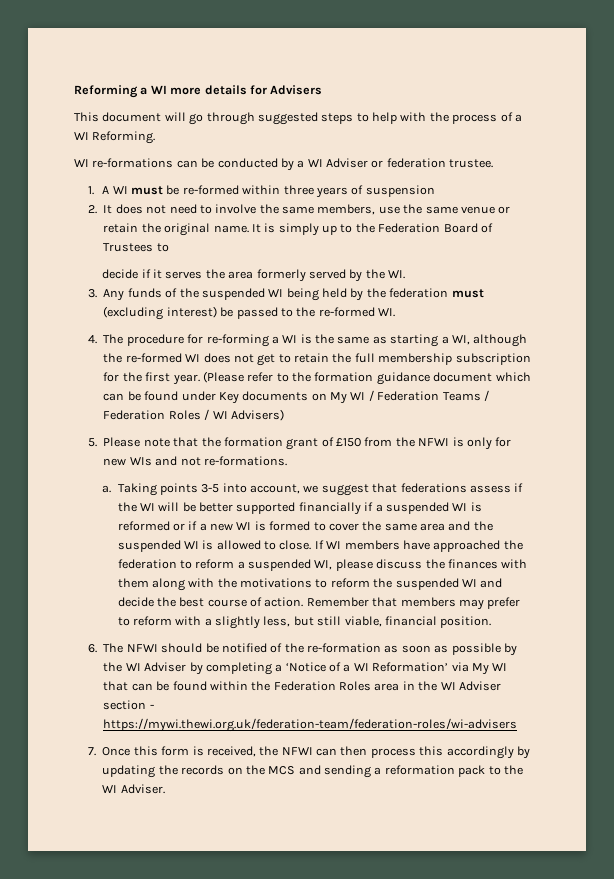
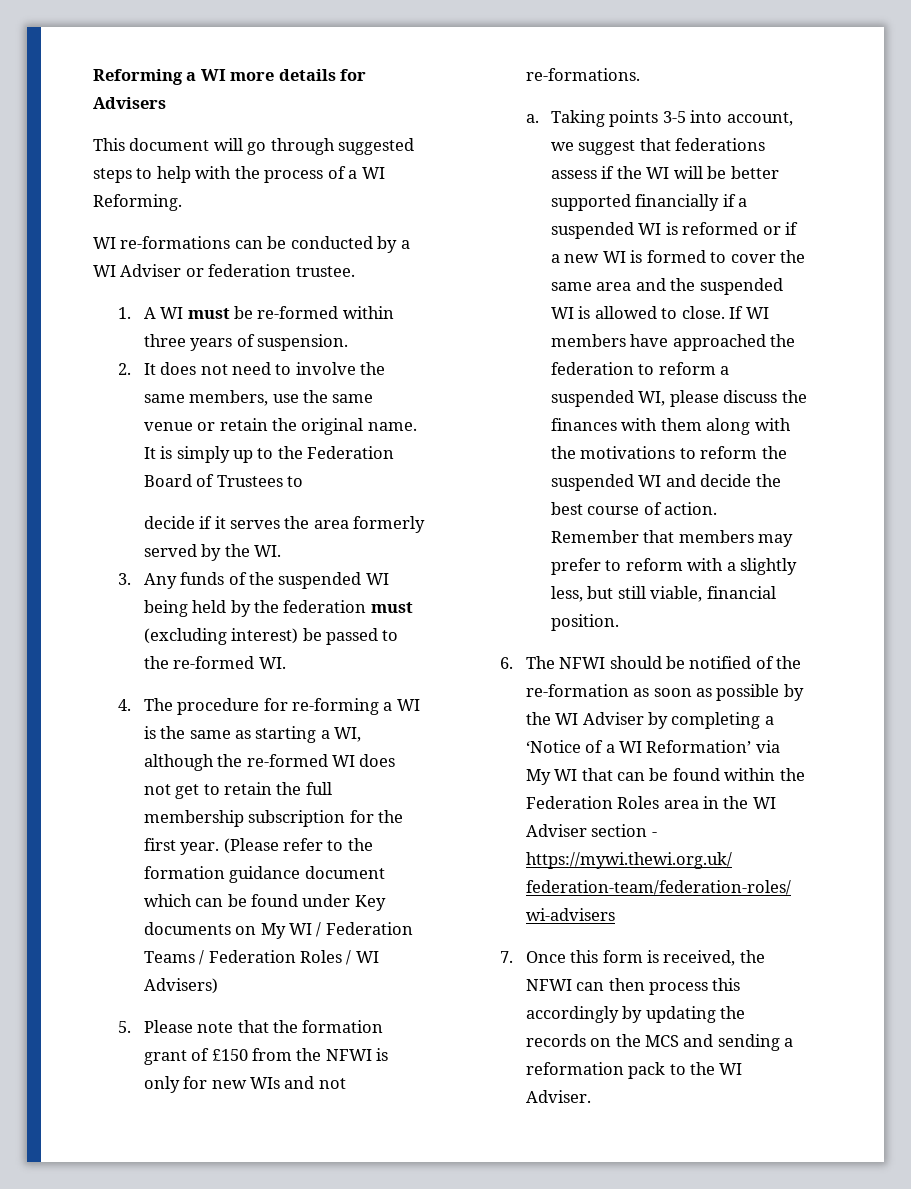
- 1. A WI must be re-formed within three years of suspension
+ 1. A WI must be re-formed within three years of suspension.

